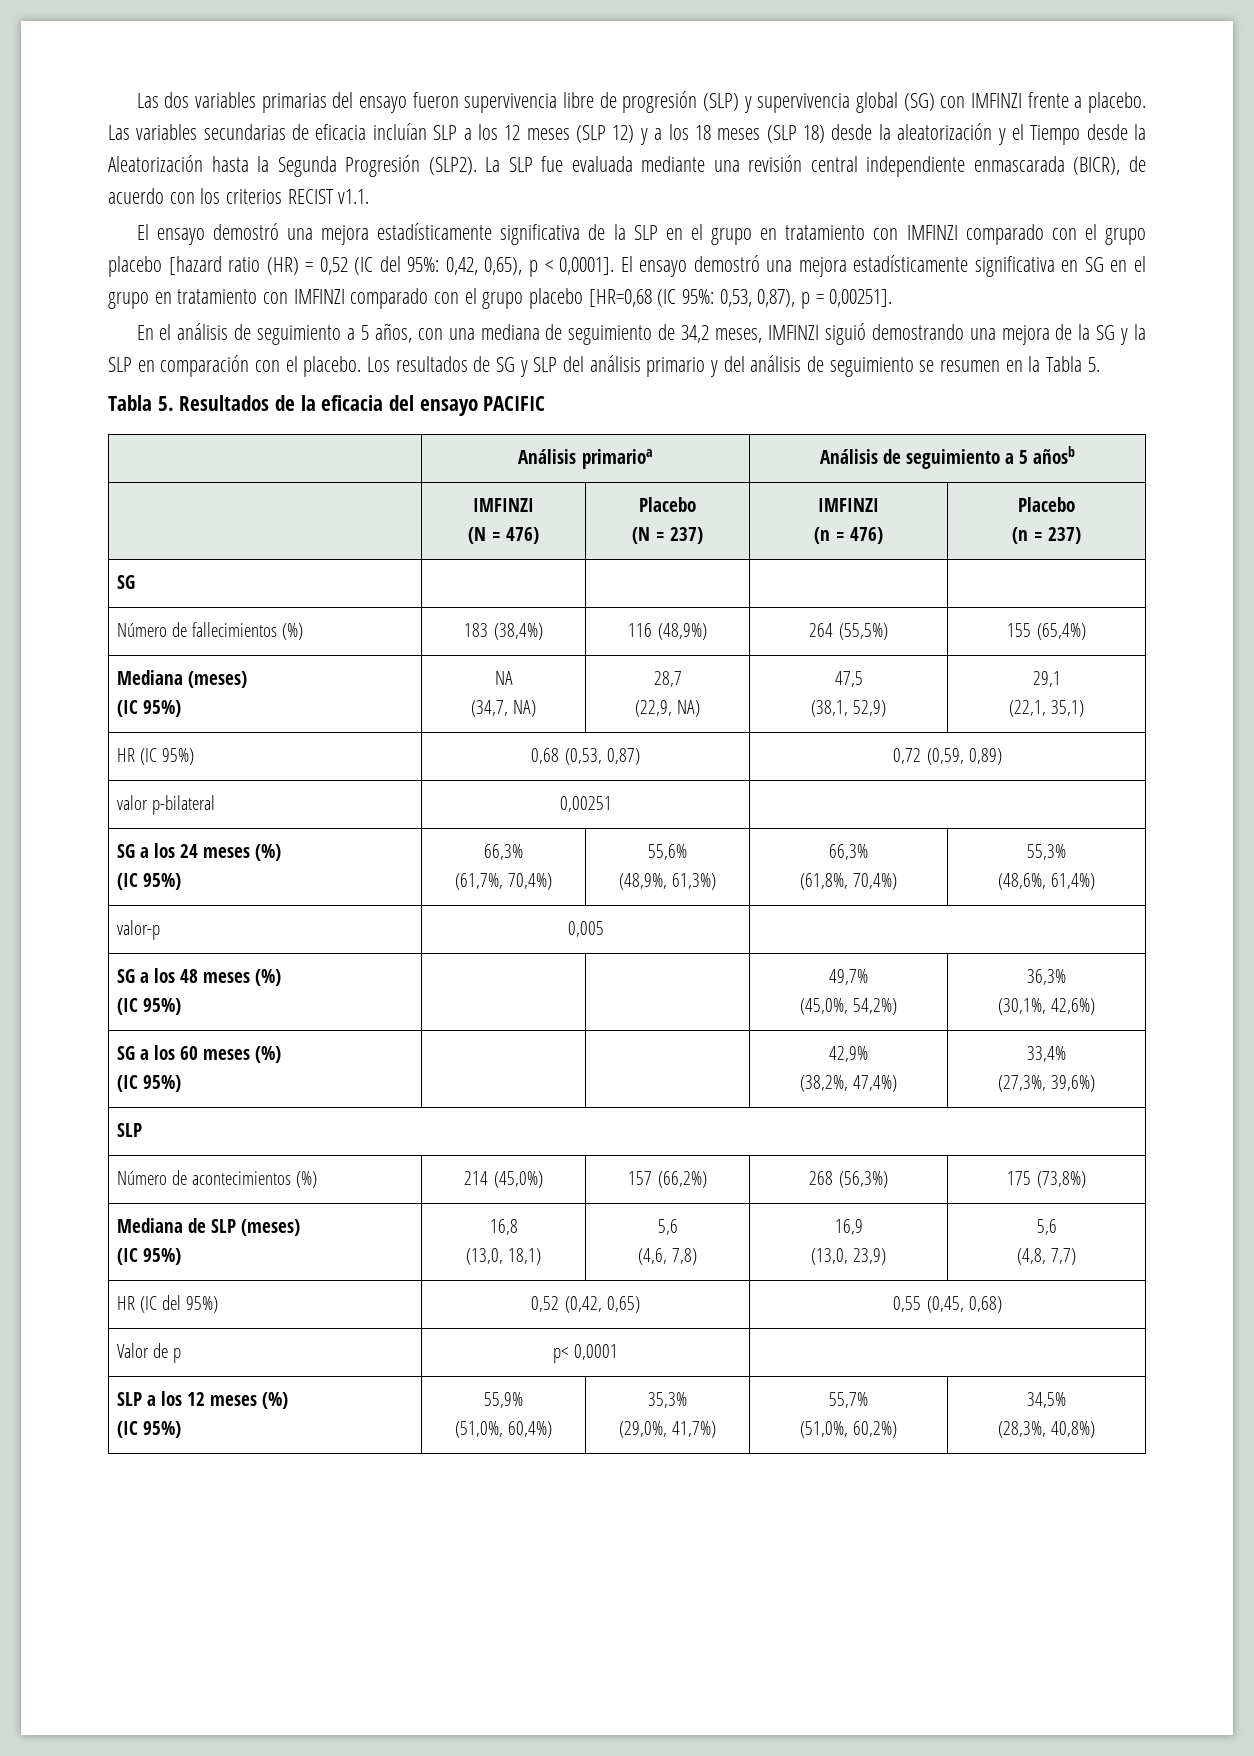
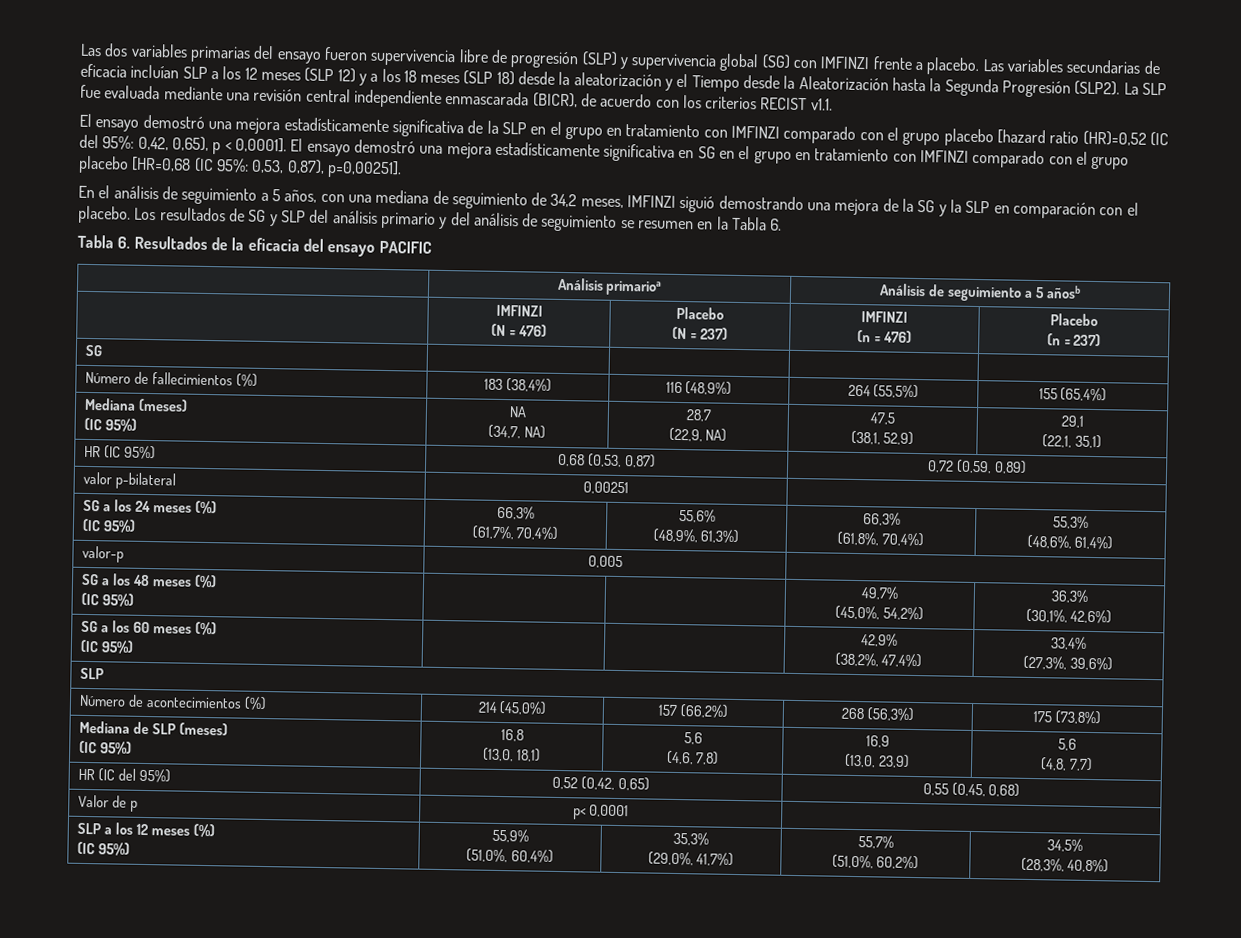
- El ensayo demostró una mejora estadísticamente significativa de la SLP en el grupo en tratamiento con IMFINZI comparado con el grupo placebo [hazard ratio (HR) = 0,52 (IC del 95%: 0,42, 0,65), p < 0,0001].
+ El ensayo demostró una mejora estadísticamente significativa de la SLP en el grupo en tratamiento con IMFINZI comparado con el grupo placebo [hazard ratio (HR)=0,52 (IC del 95%: 0,42, 0,65), p < 0,0001].
- El ensayo demostró una mejora estadísticamente significativa en SG en el grupo en tratamiento con IMFINZI comparado con el grupo placebo [HR=0,68 (IC 95%: 0,53, 0,87), p = 0,00251].
+ El ensayo demostró una mejora estadísticamente significativa en SG en el grupo en tratamiento con IMFINZI comparado con el grupo placebo [HR=0,68 (IC 95%: 0,53, 0,87), p=0,00251].
- Los resultados de SG y SLP del análisis primario y del análisis de seguimiento se resumen en la Tabla 5.
- Tabla 5. Resultados de la eficacia del ensayo PACIFIC
+ Los resultados de SG y SLP del análisis primario y del análisis de seguimiento se resumen en la Tabla 6.
+ Tabla 6. Resultados de la eficacia del ensayo PACIFIC

